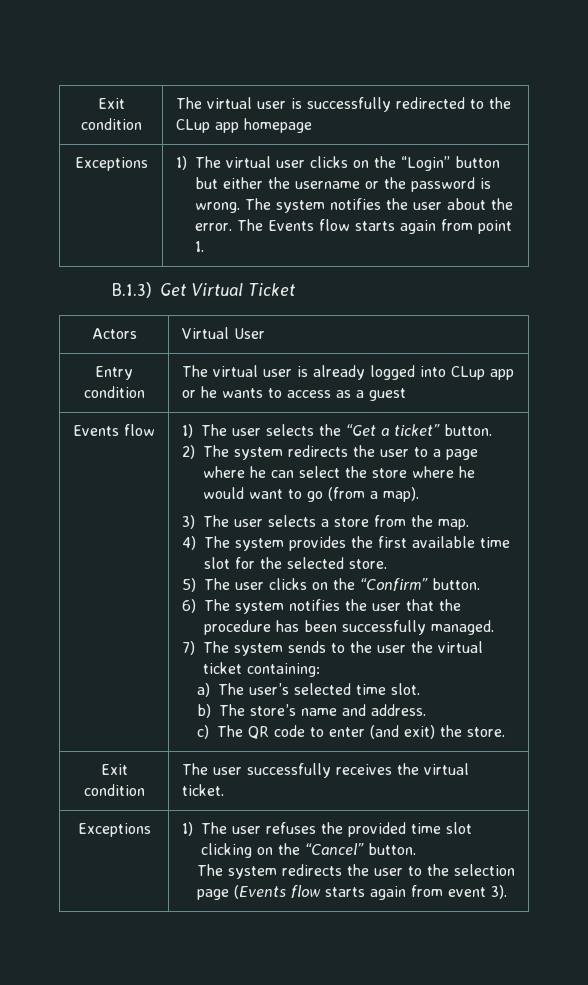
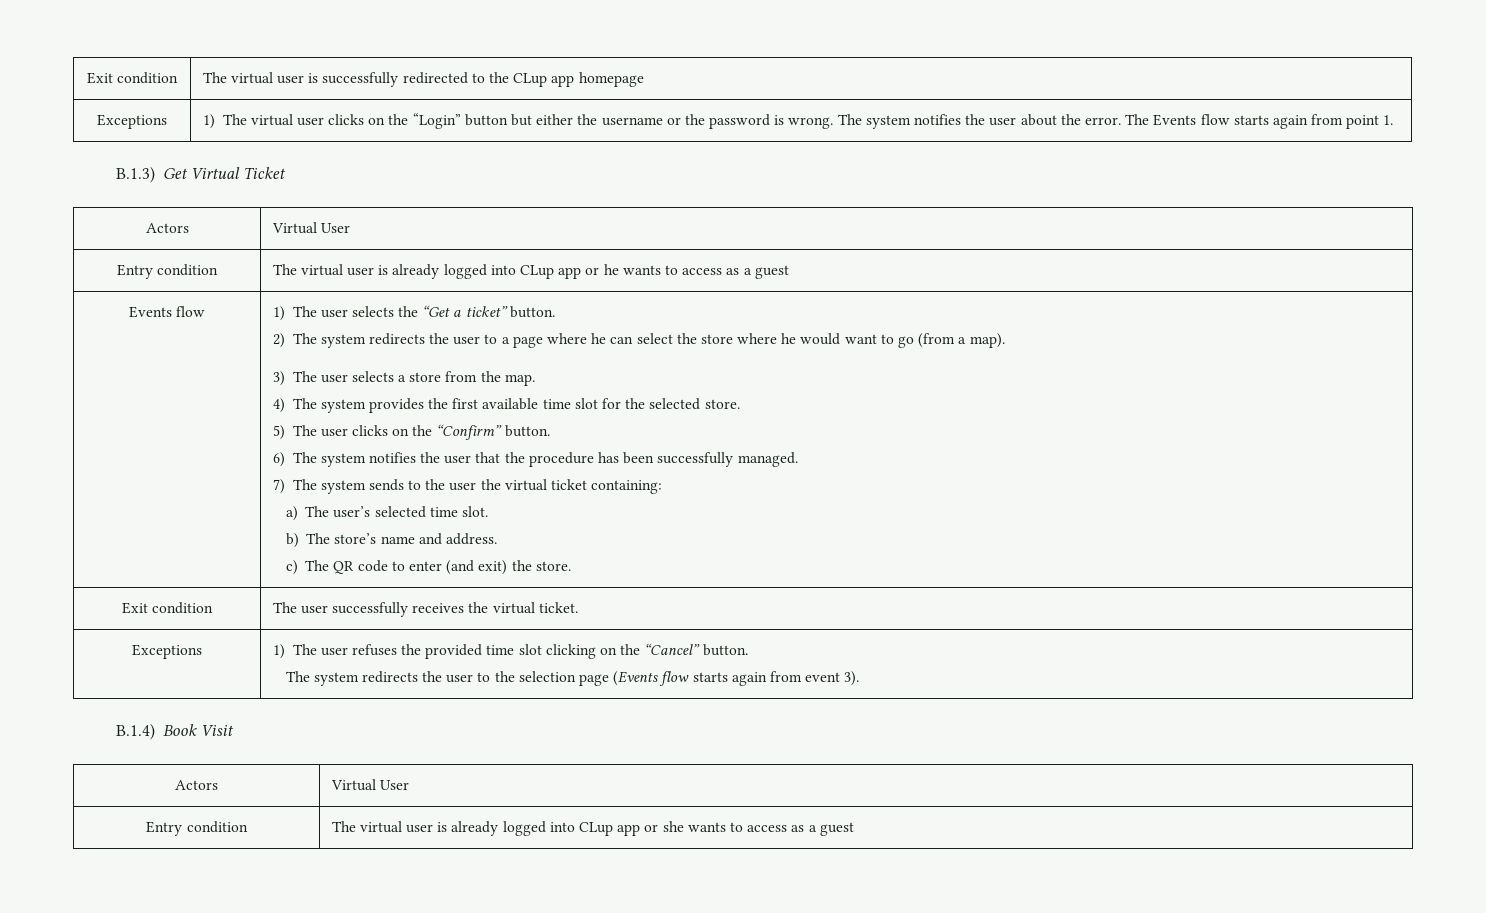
+ B.1.4) Book Visit
+ Actors | Virtual User
+ Entry condition | The virtual user is already logged into CLup app or she wants to access as a guest

